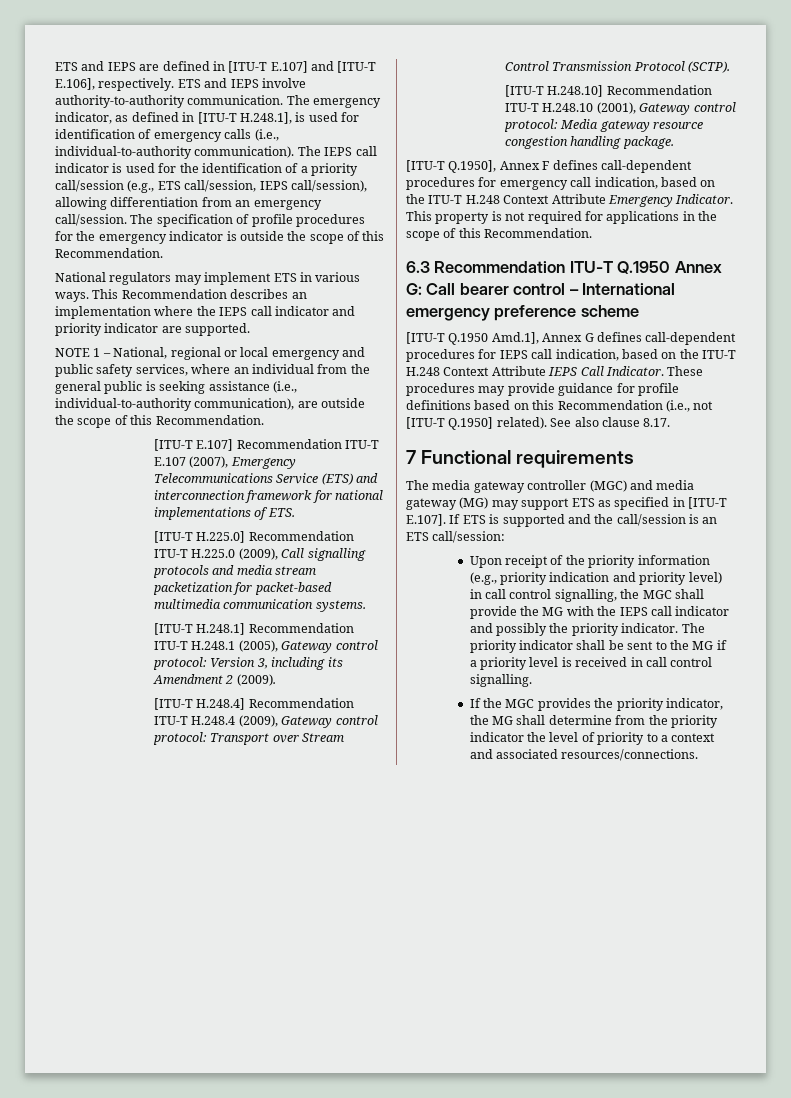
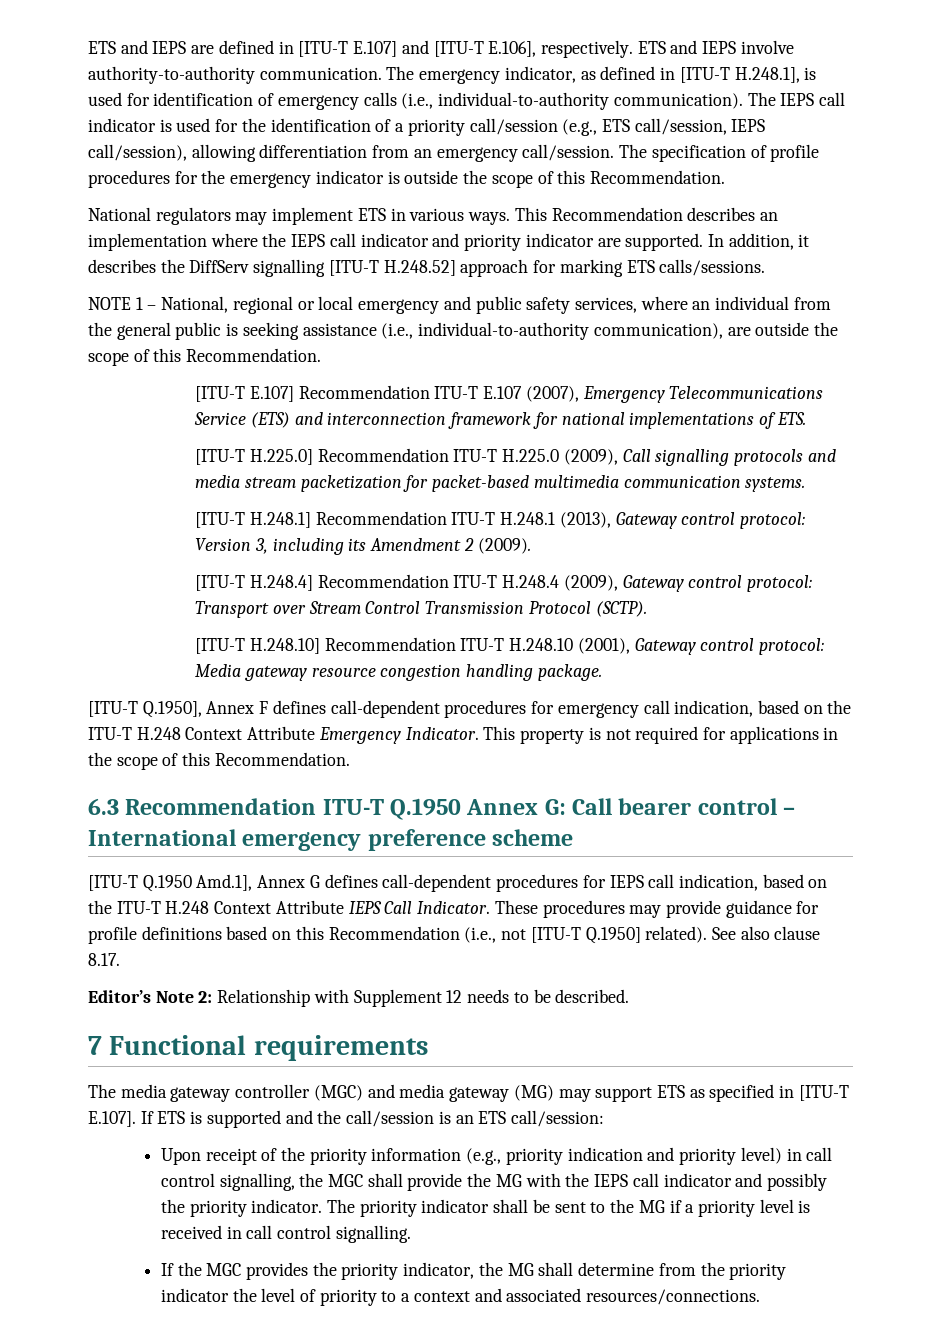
+ In addition, it describes the DiffServ signalling [ITU-T H.248.52] approach for marking ETS calls/sessions.
- [ITU-T H.248.1] Recommendation ITU-T H.248.1 (2005), Gateway control protocol: Version 3, including its Amendment 2 (2009).
+ [ITU-T H.248.1] Recommendation ITU-T H.248.1 (2013), Gateway control protocol: Version 3, including its Amendment 2 (2009).
+ Editor’s Note 2: Relationship with Supplement 12 needs to be described.

